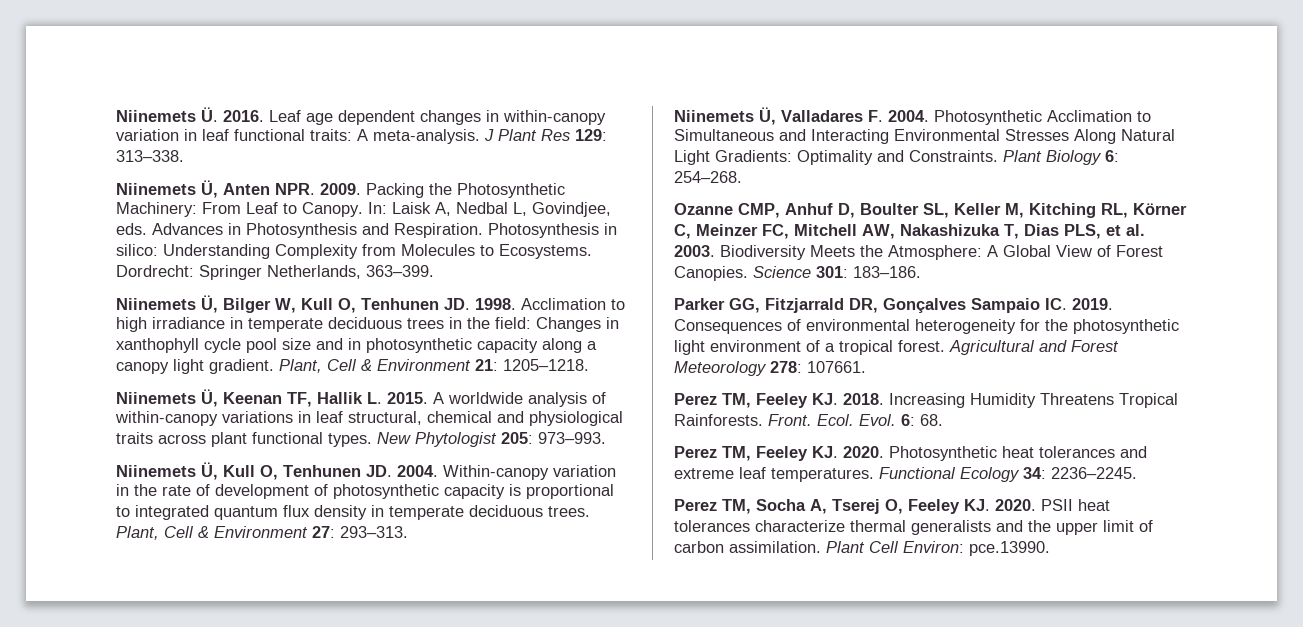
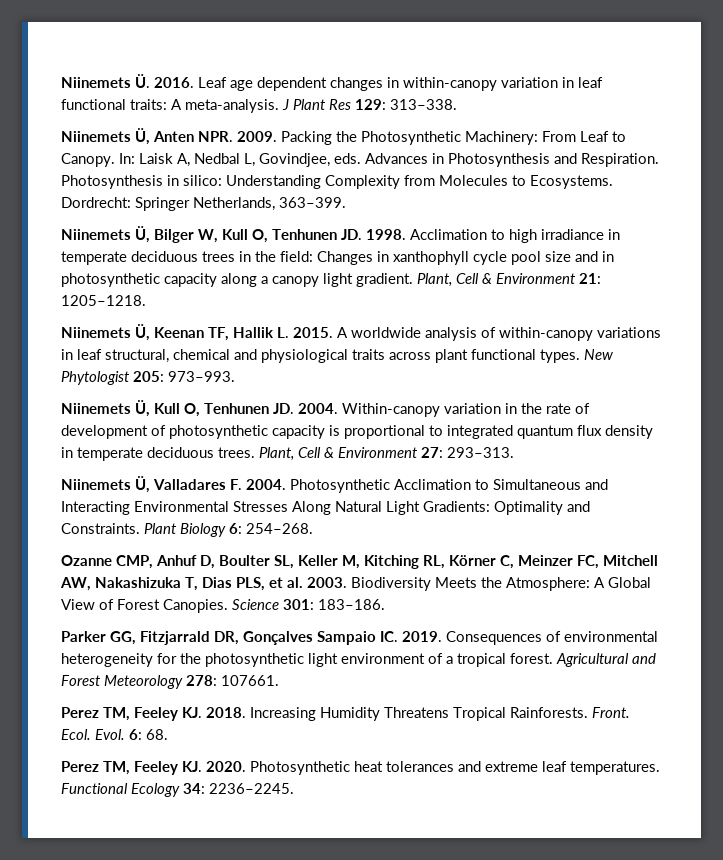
- Perez TM, Socha A, Tserej O, Feeley KJ. 2020. PSII heat tolerances characterize thermal generalists and the upper limit of carbon assimilation. Plant Cell Environ: pce.13990.

